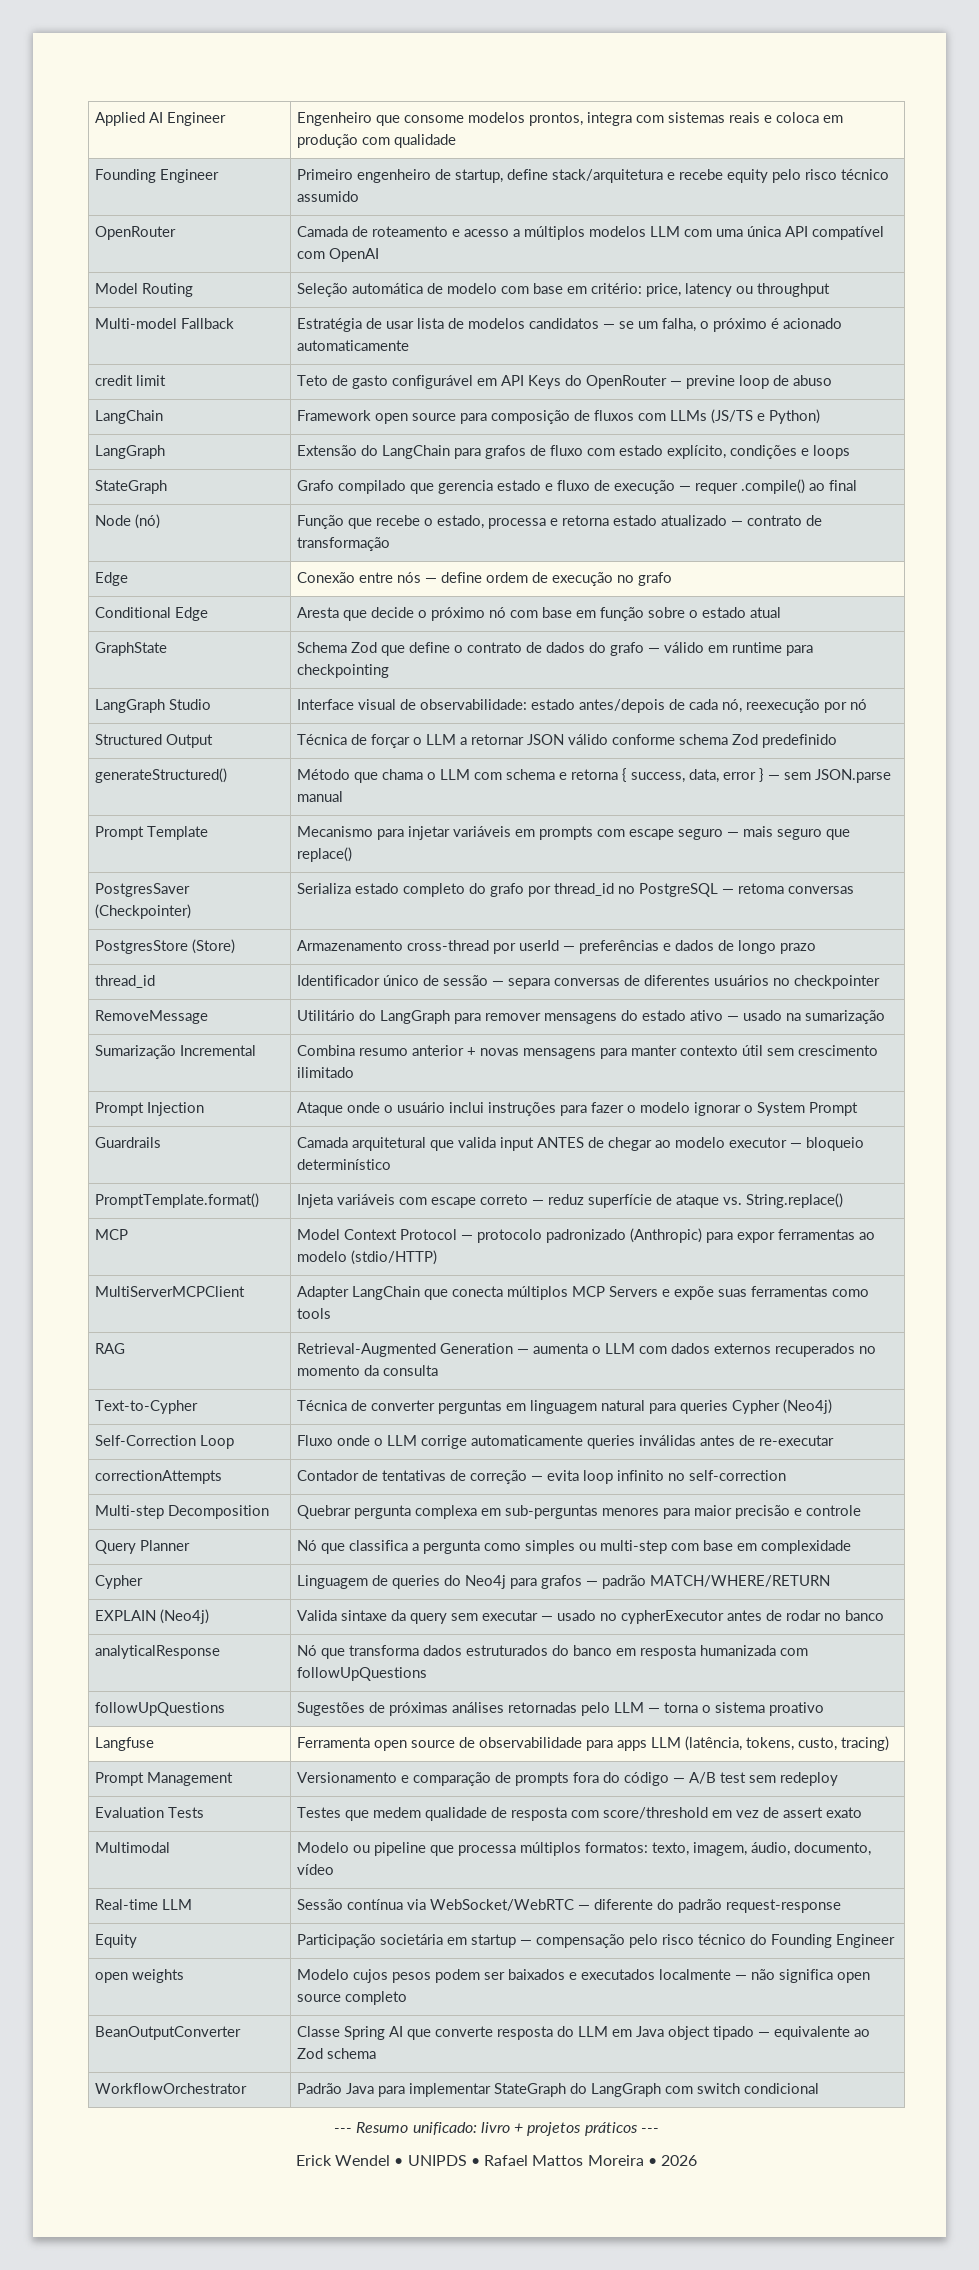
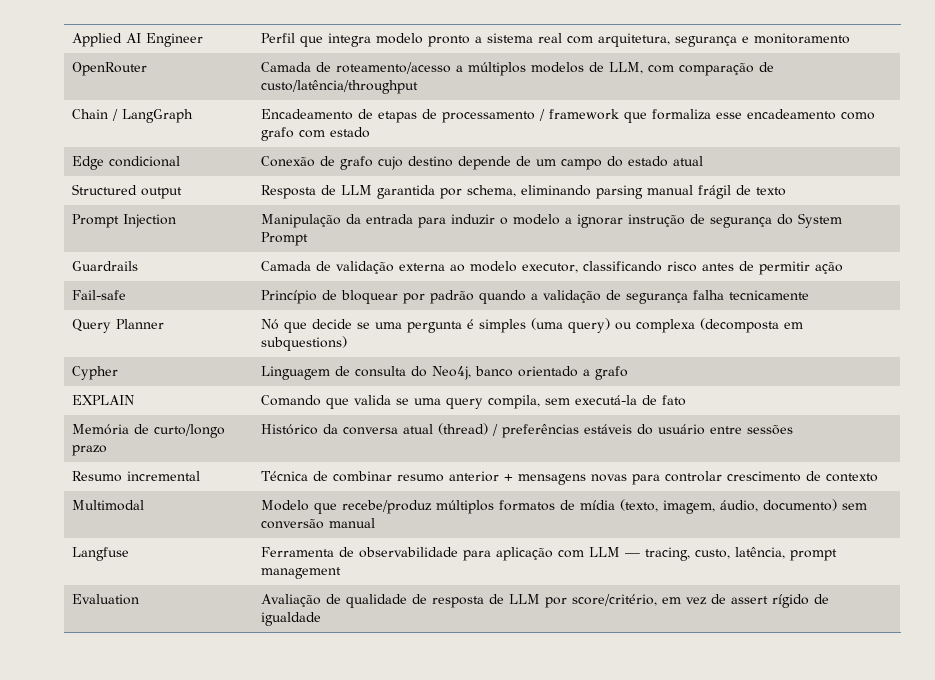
- Applied AI Engineer | Engenheiro que consome modelos prontos, integra com sistemas reais e coloca em produção com qualidade
- Founding Engineer | Primeiro engenheiro de startup, define stack/arquitetura e recebe equity pelo risco técnico assumido
- OpenRouter | Camada de roteamento e acesso a múltiplos modelos LLM com uma única API compatível com OpenAI
- Model Routing | Seleção automática de modelo com base em critério: price, latency ou throughput
- Multi-model Fallback | Estratégia de usar lista de modelos candidatos — se um falha, o próximo é acionado automaticamente
- credit limit | Teto de gasto configurável em API Keys do OpenRouter — previne loop de abuso
- LangChain | Framework open source para composição de fluxos com LLMs (JS/TS e Python)
- LangGraph | Extensão do LangChain para grafos de fluxo com estado explícito, condições e loops
- StateGraph | Grafo compilado que gerencia estado e fluxo de execução — requer .compile() ao final
- Node (nó) | Função que recebe o estado, processa e retorna estado atualizado — contrato de transformação
- Edge | Conexão entre nós — define ordem de execução no grafo
- Conditional Edge | Aresta que decide o próximo nó com base em função sobre o estado atual
- GraphState | Schema Zod que define o contrato de dados do grafo — válido em runtime para checkpointing
- LangGraph Studio | Interface visual de observabilidade: estado antes/depois de cada nó, reexecução por nó
- Structured Output | Técnica de forçar o LLM a retornar JSON válido conforme schema Zod predefinido
- generateStructured() | Método que chama o LLM com schema e retorna { success, data, error } — sem JSON.parse manual
- Prompt Template | Mecanismo para injetar variáveis em prompts com escape seguro — mais seguro que replace()
- PostgresSaver (Checkpointer) | Serializa estado completo do grafo por thread_id no PostgreSQL — retoma conversas
- PostgresStore (Store) | Armazenamento cross-thread por userId — preferências e dados de longo prazo
- thread_id | Identificador único de sessão — separa conversas de diferentes usuários no checkpointer
- RemoveMessage | Utilitário do LangGraph para remover mensagens do estado ativo — usado na sumarização
- Sumarização Incremental | Combina resumo anterior + novas mensagens para manter contexto útil sem crescimento ilimitado
- Prompt Injection | Ataque onde o usuário inclui instruções para fazer o modelo ignorar o System Prompt
- Guardrails | Camada arquitetural que valida input ANTES de chegar ao modelo executor — bloqueio determinístico
- PromptTemplate.format() | Injeta variáveis com escape correto — reduz superfície de ataque vs. String.replace()
- MCP | Model Context Protocol — protocolo padronizado (Anthropic) para expor ferramentas ao modelo (stdio/HTTP)
- MultiServerMCPClient | Adapter LangChain que conecta múltiplos MCP Servers e expõe suas ferramentas como tools
- RAG | Retrieval-Augmented Generation — aumenta o LLM com dados externos recuperados no momento da consulta
- Text-to-Cypher | Técnica de converter perguntas em linguagem natural para queries Cypher (Neo4j)
- Self-Correction Loop | Fluxo onde o LLM corrige automaticamente queries inválidas antes de re-executar
- correctionAttempts | Contador de tentativas de correção — evita loop infinito no self-correction
- Multi-step Decomposition | Quebrar pergunta complexa em sub-perguntas menores para maior precisão e controle
- Query Planner | Nó que classifica a pergunta como simples ou multi-step com base em complexidade
- Cypher | Linguagem de queries do Neo4j para grafos — padrão MATCH/WHERE/RETURN
- EXPLAIN (Neo4j) | Valida sintaxe da query sem executar — usado no cypherExecutor antes de rodar no banco
- analyticalResponse | Nó que transforma dados estruturados do banco em resposta humanizada com followUpQuestions
- followUpQuestions | Sugestões de próximas análises retornadas pelo LLM — torna o sistema proativo
+ Applied AI Engineer | Perfil que integra modelo pronto a sistema real com arquitetura, segurança e monitoramento
+ OpenRouter | Camada de roteamento/acesso a múltiplos modelos de LLM, com comparação de custo/latência/throughput
+ Chain / LangGraph | Encadeamento de etapas de processamento / framework que formaliza esse encadeamento como grafo com estado
+ Edge condicional | Conexão de grafo cujo destino depende de um campo do estado atual
+ Structured output | Resposta de LLM garantida por schema, eliminando parsing manual frágil de texto
+ Prompt Injection | Manipulação da entrada para induzir o modelo a ignorar instrução de segurança do System Prompt
+ Guardrails | Camada de validação externa ao modelo executor, classificando risco antes de permitir ação
+ Fail-safe | Princípio de bloquear por padrão quando a validação de segurança falha tecnicamente
+ Query Planner | Nó que decide se uma pergunta é simples (uma query) ou complexa (decomposta em subquestions)
+ Cypher | Linguagem de consulta do Neo4j, banco orientado a grafo
+ EXPLAIN | Comando que valida se uma query compila, sem executá-la de fato
+ Memória de curto/longo prazo | Histórico da conversa atual (thread) / preferências estáveis do usuário entre sessões
+ Resumo incremental | Técnica de combinar resumo anterior + mensagens novas para controlar crescimento de contexto
+ Multimodal | Modelo que recebe/produz múltiplos formatos de mídia (texto, imagem, áudio, documento) sem conversão manual
- Langfuse | Ferramenta open source de observabilidade para apps LLM (latência, tokens, custo, tracing)
- Prompt Management | Versionamento e comparação de prompts fora do código — A/B test sem redeploy
- Evaluation Tests | Testes que medem qualidade de resposta com score/threshold em vez de assert exato
- Multimodal | Modelo ou pipeline que processa múltiplos formatos: texto, imagem, áudio, documento, vídeo
- Real-time LLM | Sessão contínua via WebSocket/WebRTC — diferente do padrão request-response
- Equity | Participação societária em startup — compensação pelo risco técnico do Founding Engineer
- open weights | Modelo cujos pesos podem ser baixados e executados localmente — não significa open source completo
- BeanOutputConverter | Classe Spring AI que converte resposta do LLM em Java object tipado — equivalente ao Zod schema
- WorkflowOrchestrator | Padrão Java para implementar StateGraph do LangGraph com switch condicional
- --- Resumo unificado: livro + projetos práticos ---
- Erick Wendel • UNIPDS • Rafael Mattos Moreira • 2026
+ Langfuse | Ferramenta de observabilidade para aplicação com LLM — tracing, custo, latência, prompt management
+ Evaluation | Avaliação de qualidade de resposta de LLM por score/critério, em vez de assert rígido de igualdade

